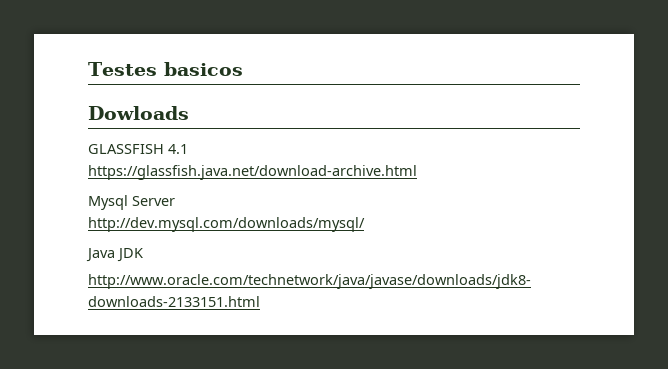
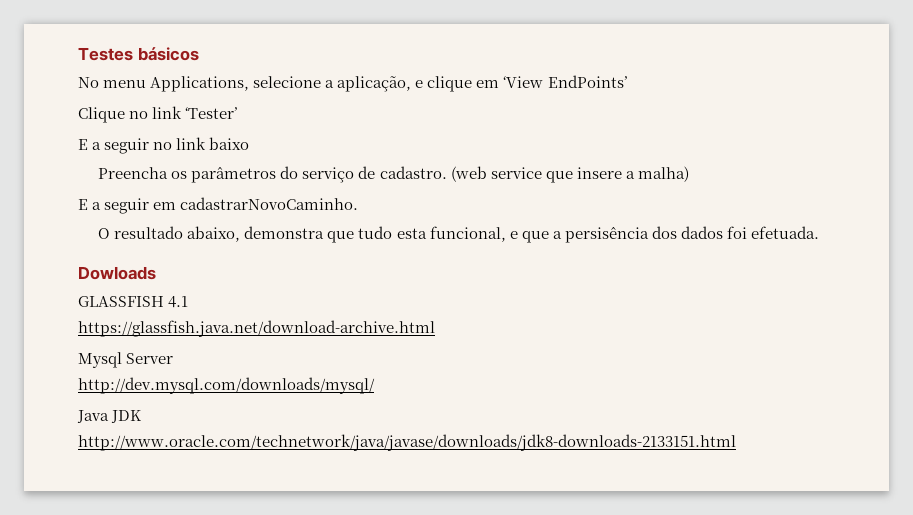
- Testes basicos
+ Testes básicos
+ No menu Applications, selecione a aplicação, e clique em ‘View EndPoints’
+ Clique no link ‘Tester’
+ E a seguir no link baixo
+ Preencha os parâmetros do serviço de cadastro. (web service que insere a malha)
+ E a seguir em cadastrarNovoCaminho.
+ O resultado abaixo, demonstra que tudo esta funcional, e que a persisência dos dados foi efetuada.

